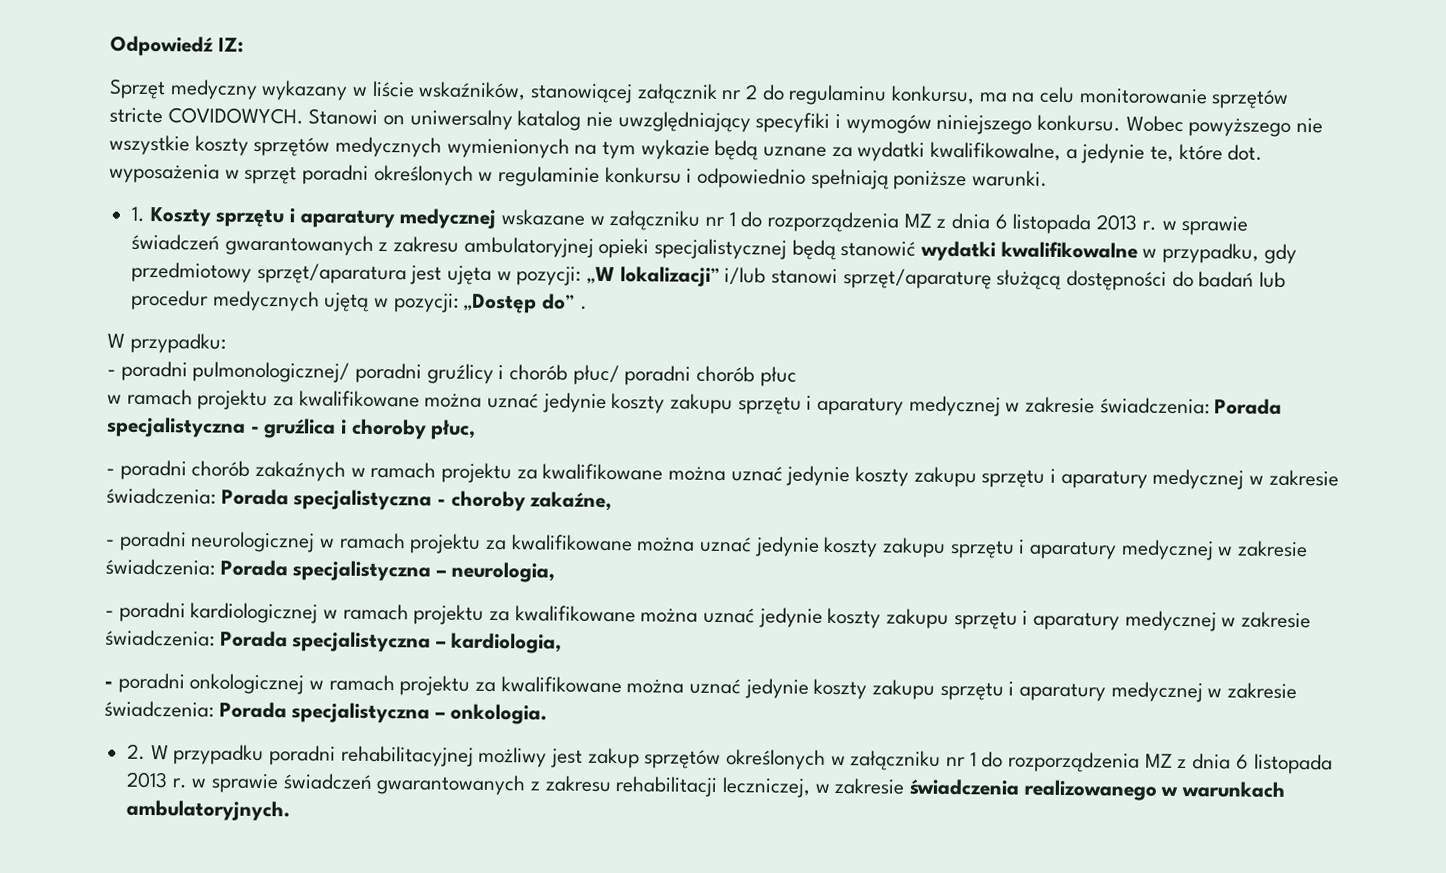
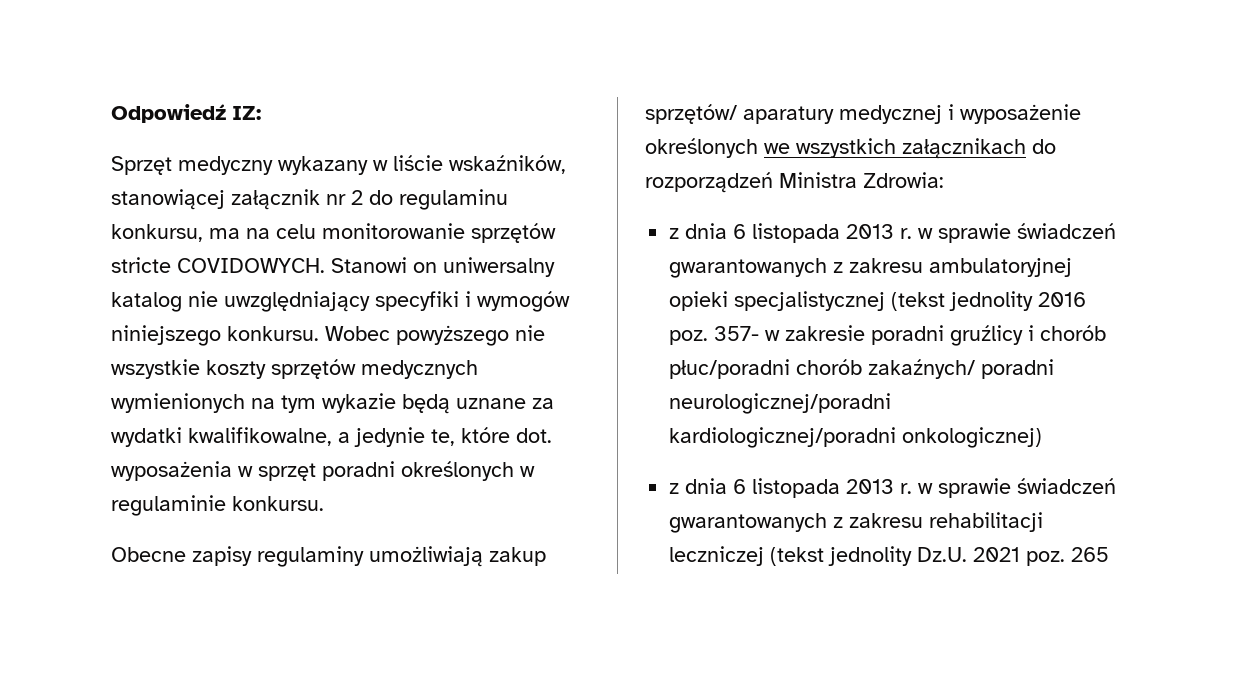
- Wobec powyższego nie wszystkie koszty sprzętów medycznych wymienionych na tym wykazie będą uznane za wydatki kwalifikowalne, a jedynie te, które dot. wyposażenia w sprzęt poradni określonych w regulaminie konkursu i odpowiednio spełniają poniższe warunki.
- 1. Koszty sprzętu i aparatury medycznej wskazane w załączniku nr 1 do rozporządzenia MZ z dnia 6 listopada 2013 r. w sprawie świadczeń gwarantowanych z zakresu ambulatoryjnej opieki specjalistycznej będą stanowić wydatki kwalifikowalne w przypadku, gdy przedmiotowy sprzęt/aparatura jest ujęta w pozycji: „W lokalizacji” i/lub stanowi sprzęt/aparaturę służącą dostępności do badań lub procedur medycznych ujętą w pozycji: „Dostęp do” .
- W przypadku:
- - poradni pulmonologicznej/ poradni gruźlicy i chorób płuc/ poradni chorób płuc
- w ramach projektu za kwalifikowane można uznać jedynie koszty zakupu sprzętu i aparatury medycznej w zakresie świadczenia: Porada specjalistyczna - gruźlica i choroby płuc,
- - poradni chorób zakaźnych w ramach projektu za kwalifikowane można uznać jedynie koszty zakupu sprzętu i aparatury medycznej w zakresie świadczenia: Porada specjalistyczna - choroby zakaźne,
- - poradni neurologicznej w ramach projektu za kwalifikowane można uznać jedynie koszty zakupu sprzętu i aparatury medycznej w zakresie świadczenia: Porada specjalistyczna – neurologia,
- - poradni kardiologicznej w ramach projektu za kwalifikowane można uznać jedynie koszty zakupu sprzętu i aparatury medycznej w zakresie świadczenia: Porada specjalistyczna – kardiologia,
- - poradni onkologicznej w ramach projektu za kwalifikowane można uznać jedynie koszty zakupu sprzętu i aparatury medycznej w zakresie świadczenia: Porada specjalistyczna – onkologia.
- 2. W przypadku poradni rehabilitacyjnej możliwy jest zakup sprzętów określonych w załączniku nr 1 do rozporządzenia MZ z dnia 6 listopada 2013 r. w sprawie świadczeń gwarantowanych z zakresu rehabilitacji leczniczej, w zakresie świadczenia realizowanego w warunkach ambulatoryjnych.
+ Wobec powyższego nie wszystkie koszty sprzętów medycznych wymienionych na tym wykazie będą uznane za wydatki kwalifikowalne, a jedynie te, które dot. wyposażenia w sprzęt poradni określonych w regulaminie konkursu.
+ Obecne zapisy regulaminy umożliwiają zakup sprzętów/ aparatury medycznej i wyposażenie określonych we wszystkich załącznikach do rozporządzeń Ministra Zdrowia:
+ z dnia 6 listopada 2013 r. w sprawie świadczeń gwarantowanych z zakresu ambulatoryjnej opieki specjalistycznej (tekst jednolity 2016 poz. 357- w zakresie poradni gruźlicy i chorób płuc/poradni chorób zakaźnych/ poradni neurologicznej/poradni kardiologicznej/poradni onkologicznej)
+ z dnia 6 listopada 2013 r. w sprawie świadczeń gwarantowanych z zakresu rehabilitacji leczniczej (tekst jednolity Dz.U. 2021 poz. 265

